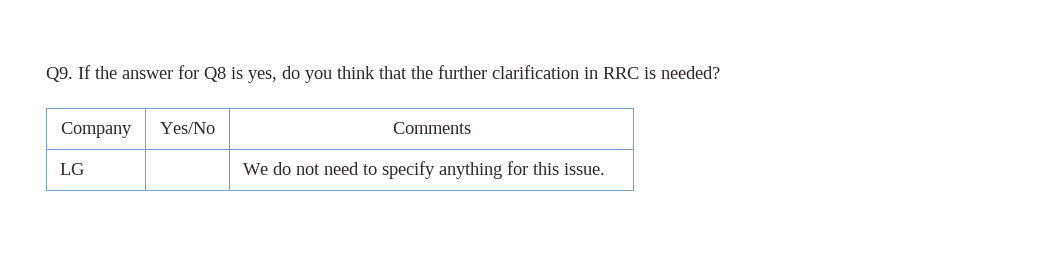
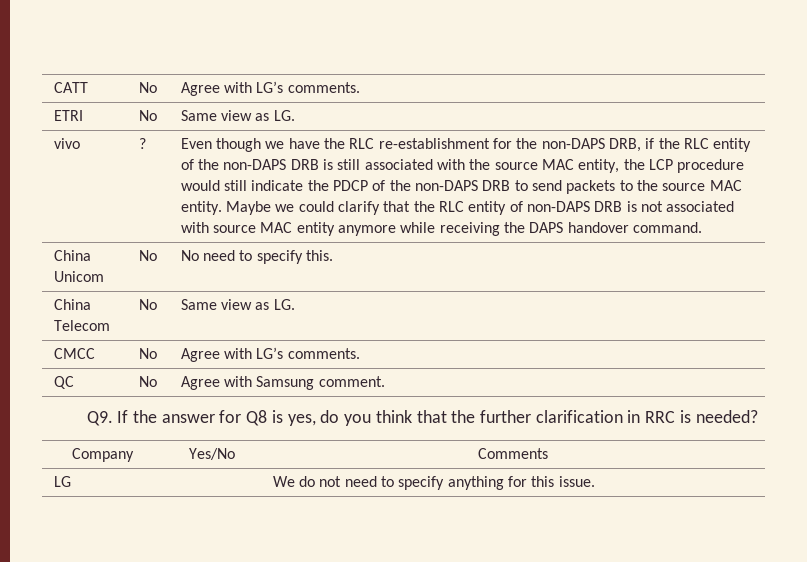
+ CATT | No | Agree with LG’s comments.
+ ETRI | No | Same view as LG.
+ vivo | ? | Even though we have the RLC re-establishment for the non-DAPS DRB, if the RLC entity of the non-DAPS DRB is still associated with the source MAC entity, the LCP procedure would still indicate the PDCP of the non-DAPS DRB to send packets to the source MAC entity. Maybe we could clarify that the RLC entity of non-DAPS DRB is not associated with source MAC entity anymore while receiving the DAPS handover command.
+ China Unicom | No | No need to specify this.
+ China Telecom | No | Same view as LG.
+ CMCC | No | Agree with LG’s comments.
+ QC | No | Agree with Samsung comment.

